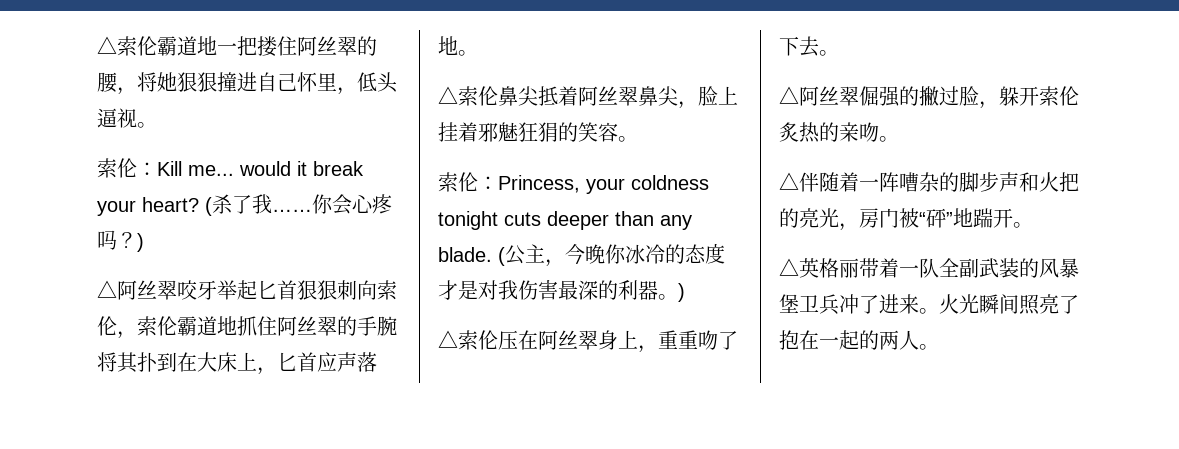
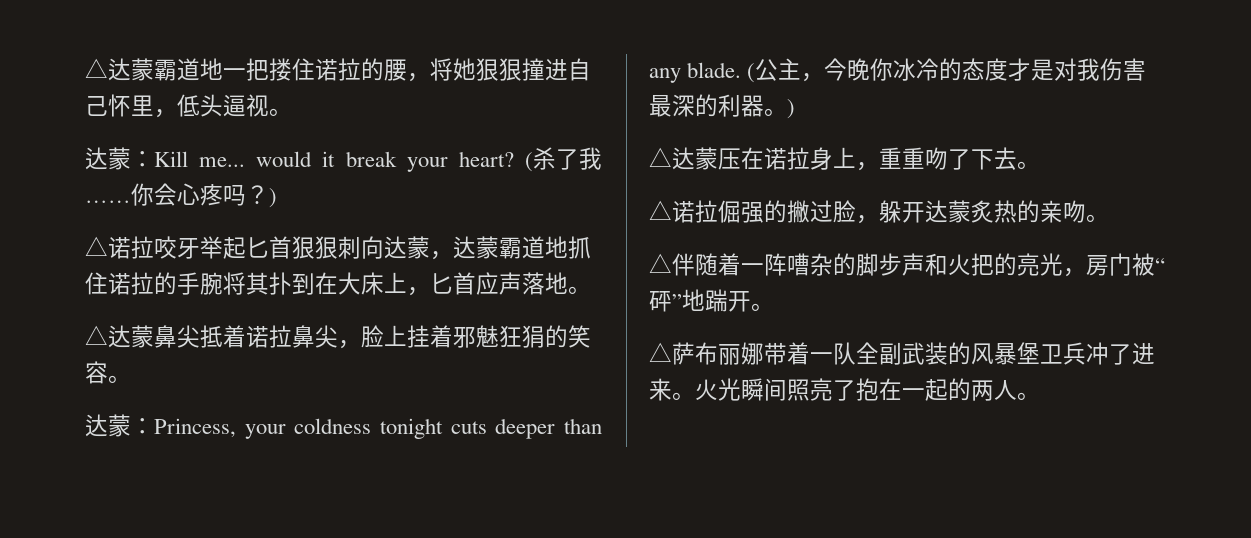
- △索伦霸道地一把搂住阿丝翠的腰，将她狠狠撞进自己怀里，低头逼视。
+ △达蒙霸道地一把搂住诺拉的腰，将她狠狠撞进自己怀里，低头逼视。
- 索伦：Kill me... would it break your heart?
+ 达蒙：Kill me... would it break your heart?
- △阿丝翠咬牙举起匕首狠狠刺向索伦，索伦霸道地抓住阿丝翠的手腕将其扑到在大床上，匕首应声落地。
+ △诺拉咬牙举起匕首狠狠刺向达蒙，达蒙霸道地抓住诺拉的手腕将其扑到在大床上，匕首应声落地。
- △索伦鼻尖抵着阿丝翠鼻尖，脸上挂着邪魅狂狷的笑容。
+ △达蒙鼻尖抵着诺拉鼻尖，脸上挂着邪魅狂狷的笑容。
- 索伦：Princess, your coldness tonight cuts deeper than any blade.
+ 达蒙：Princess, your coldness tonight cuts deeper than any blade.
- △索伦压在阿丝翠身上，重重吻了下去。
+ △达蒙压在诺拉身上，重重吻了下去。
- △阿丝翠倔强的撇过脸，躲开索伦炙热的亲吻。
+ △诺拉倔强的撇过脸，躲开达蒙炙热的亲吻。
- △英格丽带着一队全副武装的风暴堡卫兵冲了进来。
+ △萨布丽娜带着一队全副武装的风暴堡卫兵冲了进来。

